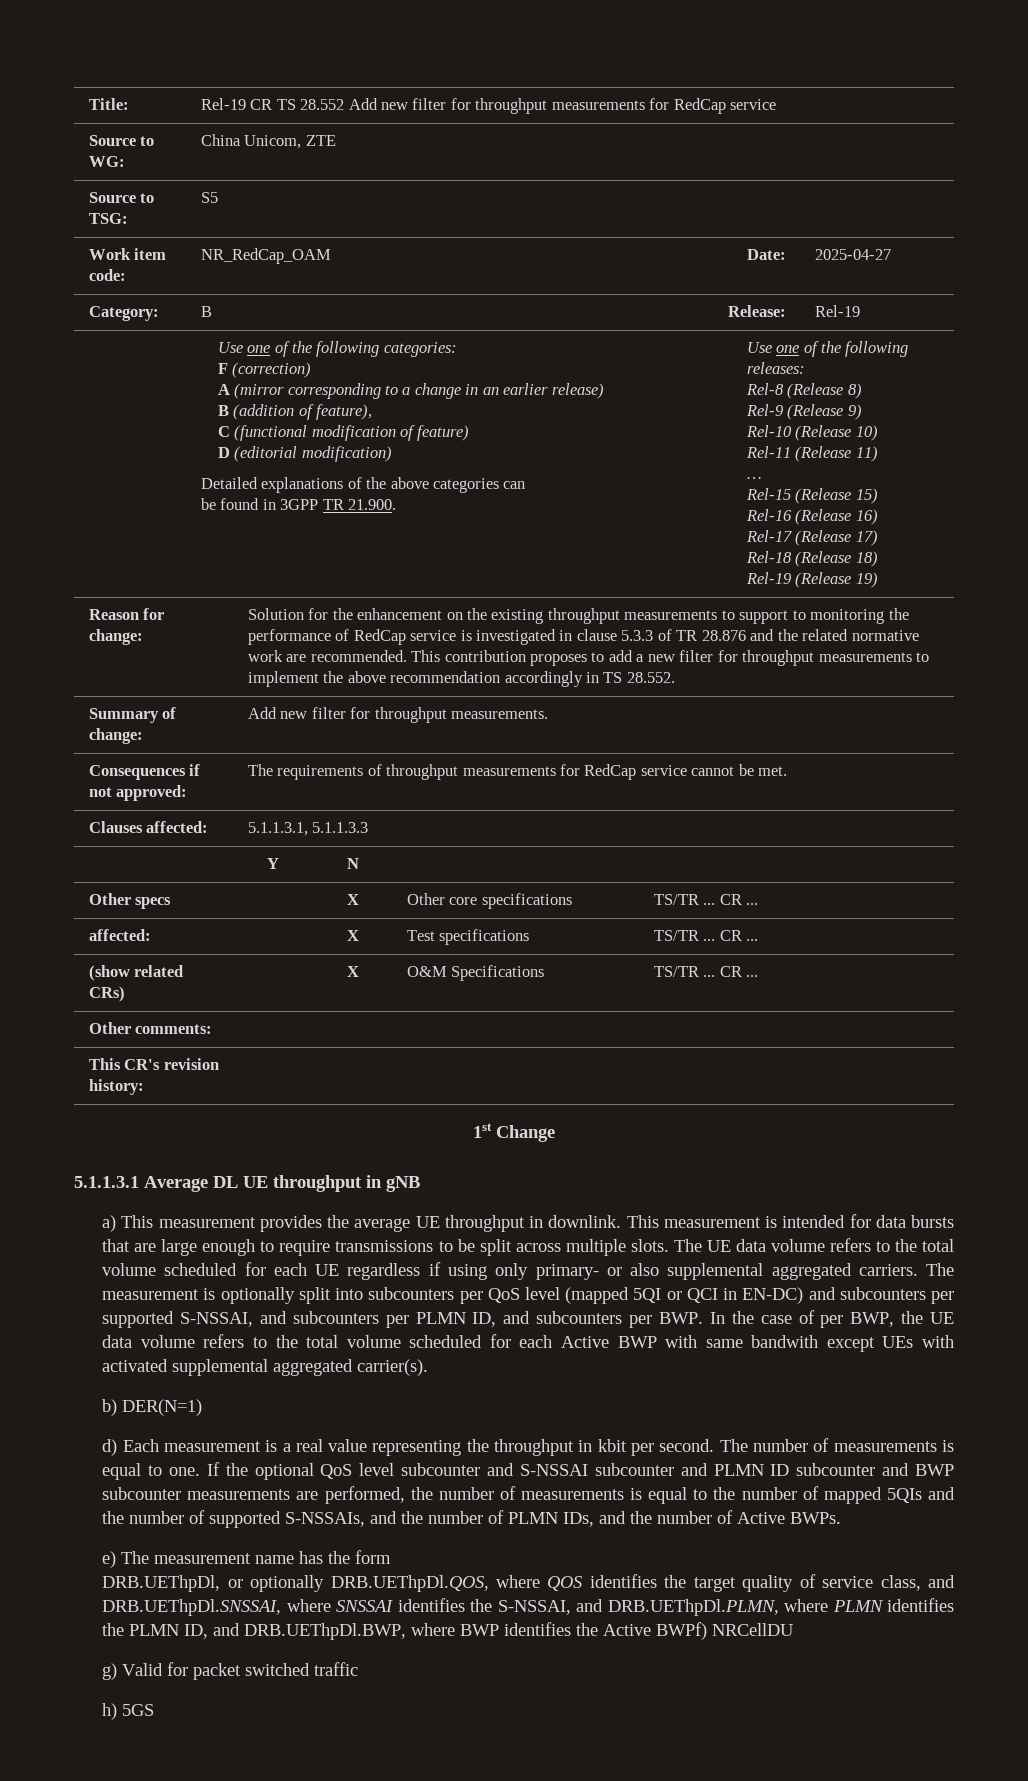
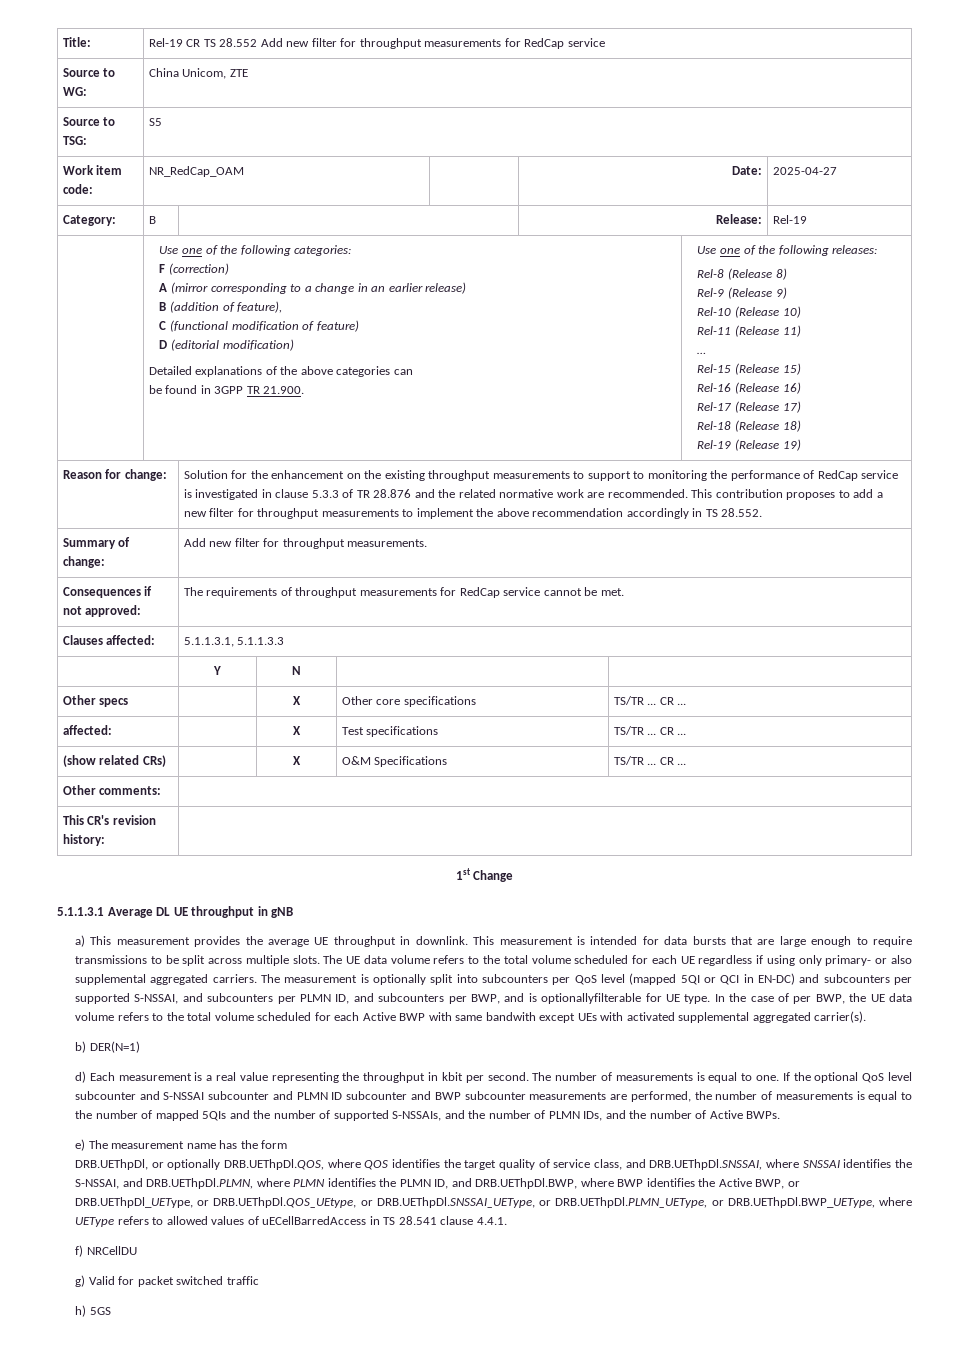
- The measurement is optionally split into subcounters per QoS level (mapped 5QI or QCI in EN-DC) and subcounters per supported S-NSSAI, and subcounters per PLMN ID, and subcounters per BWP. In the case of per BWP, the UE data volume refers to the total volume scheduled for each Active BWP with same bandwith except UEs with activated supplemental aggregated carrier(s).
+ The measurement is optionally split into subcounters per QoS level (mapped 5QI or QCI in EN-DC) and subcounters per supported S-NSSAI, and subcounters per PLMN ID, and subcounters per BWP, and is optionallyfilterable for UE type. In the case of per BWP, the UE data volume refers to the total volume scheduled for each Active BWP with same bandwith except UEs with activated supplemental aggregated carrier(s).
- DRB.UEThpDl, or optionally DRB.UEThpDl.QOS, where QOS identifies the target quality of service class, and DRB.UEThpDl.SNSSAI, where SNSSAI identifies the S-NSSAI, and DRB.UEThpDl.PLMN, where PLMN identifies the PLMN ID, and DRB.UEThpDl.BWP, where BWP identifies the Active BWPf) NRCellDU
+ DRB.UEThpDl, or optionally DRB.UEThpDl.QOS, where QOS identifies the target quality of service class, and DRB.UEThpDl.SNSSAI, where SNSSAI identifies the S-NSSAI, and DRB.UEThpDl.PLMN, where PLMN identifies the PLMN ID, and DRB.UEThpDl.BWP, where BWP identifies the Active BWP, or DRB.UEThpDl_UEType, or DRB.UEThpDl.QOS_UEtype, or DRB.UEThpDl.SNSSAI_UEType, or DRB.UEThpDl.PLMN_UEType, or DRB.UEThpDl.BWP_UEType, where UEType refers to allowed values of uECellBarredAccess in TS 28.541 clause 4.4.1.
+ f) NRCellDU

